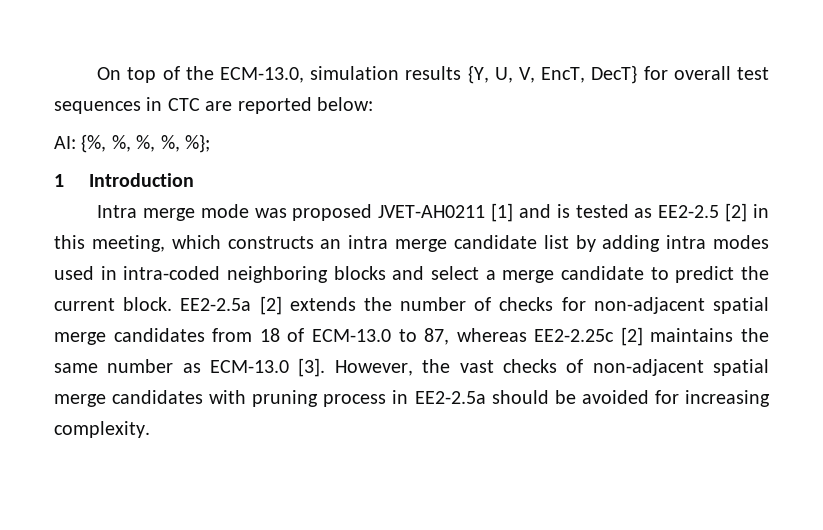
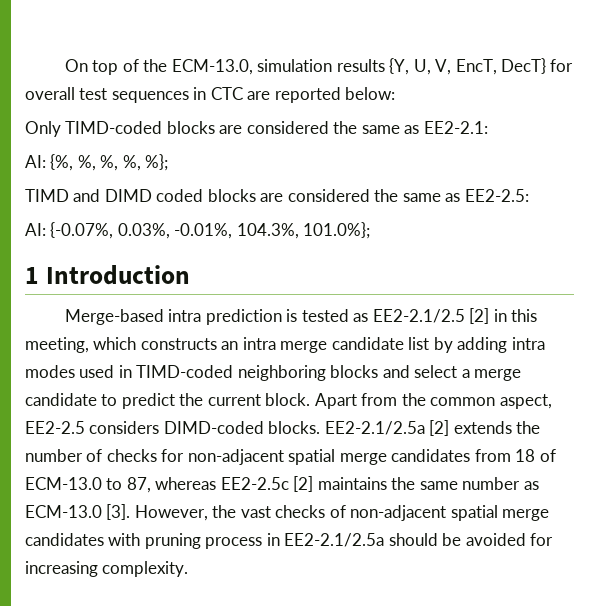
+ Only TIMD-coded blocks are considered the same as EE2-2.1:
+ TIMD and DIMD coded blocks are considered the same as EE2-2.5:
+ AI: {-0.07%, 0.03%, -0.01%, 104.3%, 101.0%};
  1 Introduction
- Intra merge mode was proposed JVET-AH0211 [1] and is tested as EE2-2.5 [2] in this meeting, which constructs an intra merge candidate list by adding intra modes used in intra-coded neighboring blocks and select a merge candidate to predict the current block.
+ Merge-based intra prediction is tested as EE2-2.1/2.5 [2] in this meeting, which constructs an intra merge candidate list by adding intra modes used in TIMD-coded neighboring blocks and select a merge candidate to predict the current block.
- EE2-2.5a [2] extends the number of checks for non-adjacent spatial merge candidates from 18 of ECM-13.0 to 87, whereas EE2-2.25c [2] maintains the same number as ECM-13.0 [3].
+ Apart from the common aspect, EE2-2.5 considers DIMD-coded blocks. EE2-2.1/2.5a [2] extends the number of checks for non-adjacent spatial merge candidates from 18 of ECM-13.0 to 87, whereas EE2-2.5c [2] maintains the same number as ECM-13.0 [3].
- However, the vast checks of non-adjacent spatial merge candidates with pruning process in EE2-2.5a should be avoided for increasing complexity.
+ However, the vast checks of non-adjacent spatial merge candidates with pruning process in EE2-2.1/2.5a should be avoided for increasing complexity.

